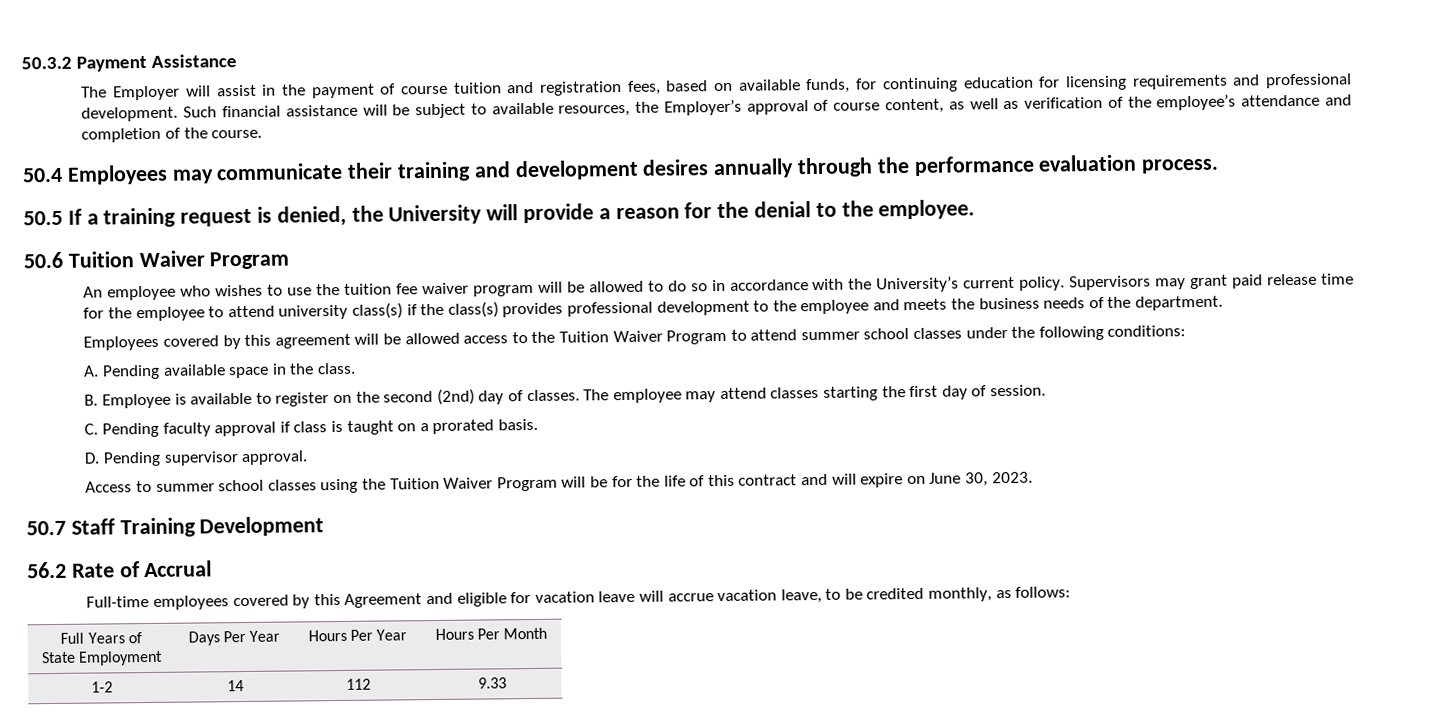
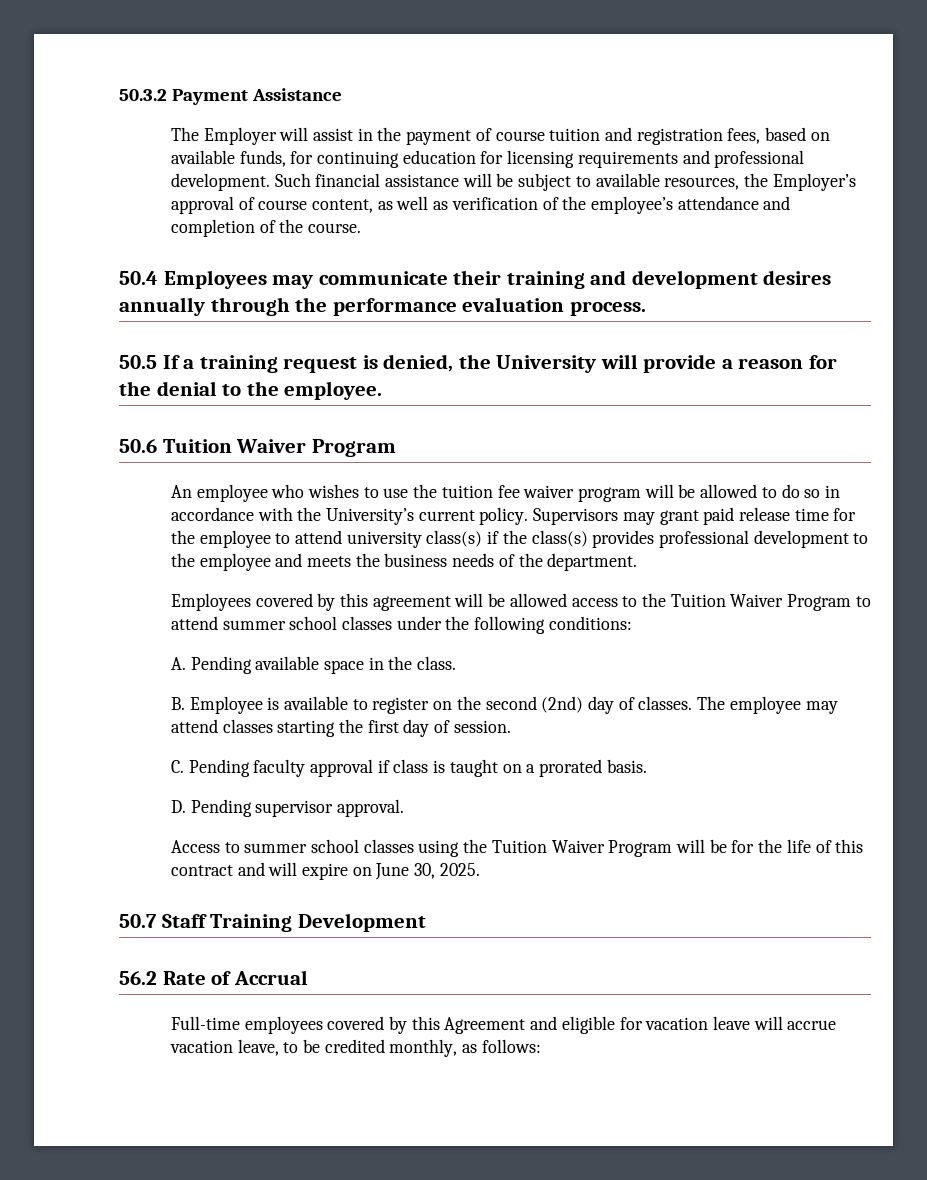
- Access to summer school classes using the Tuition Waiver Program will be for the life of this contract and will expire on June 30, 2023.
+ Access to summer school classes using the Tuition Waiver Program will be for the life of this contract and will expire on June 30, 2025.
- Full Years of
- State Employment | Days Per Year | Hours Per Year | Hours Per Month
- 1-2 | 14 | 112 | 9.33

